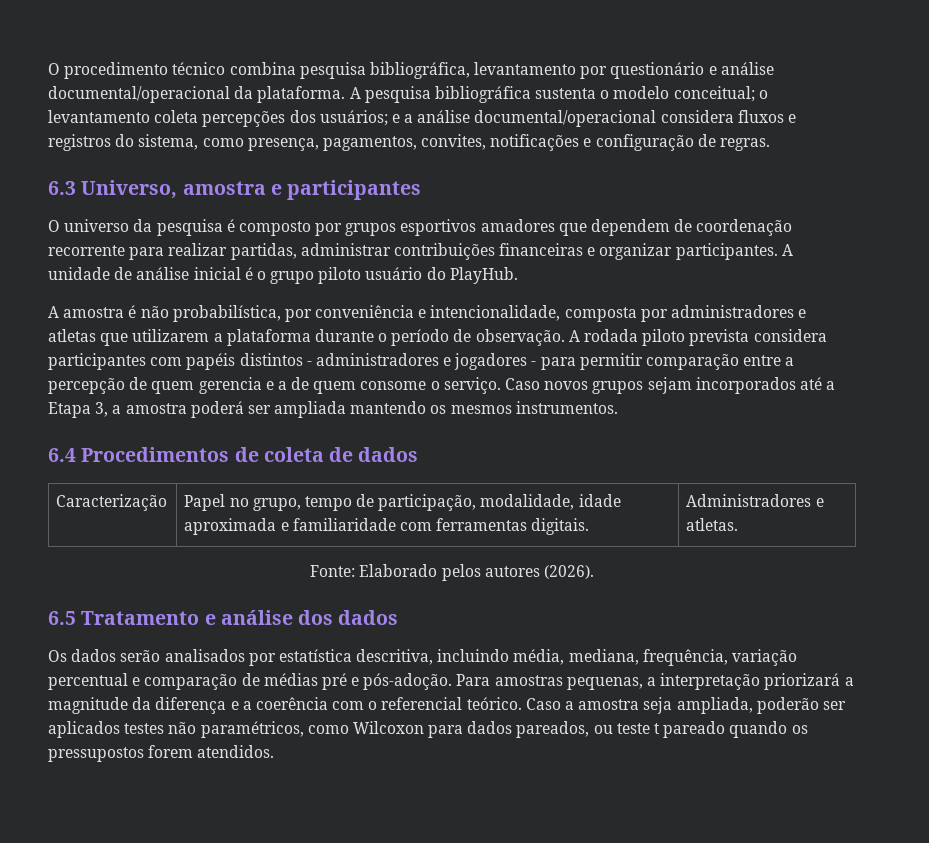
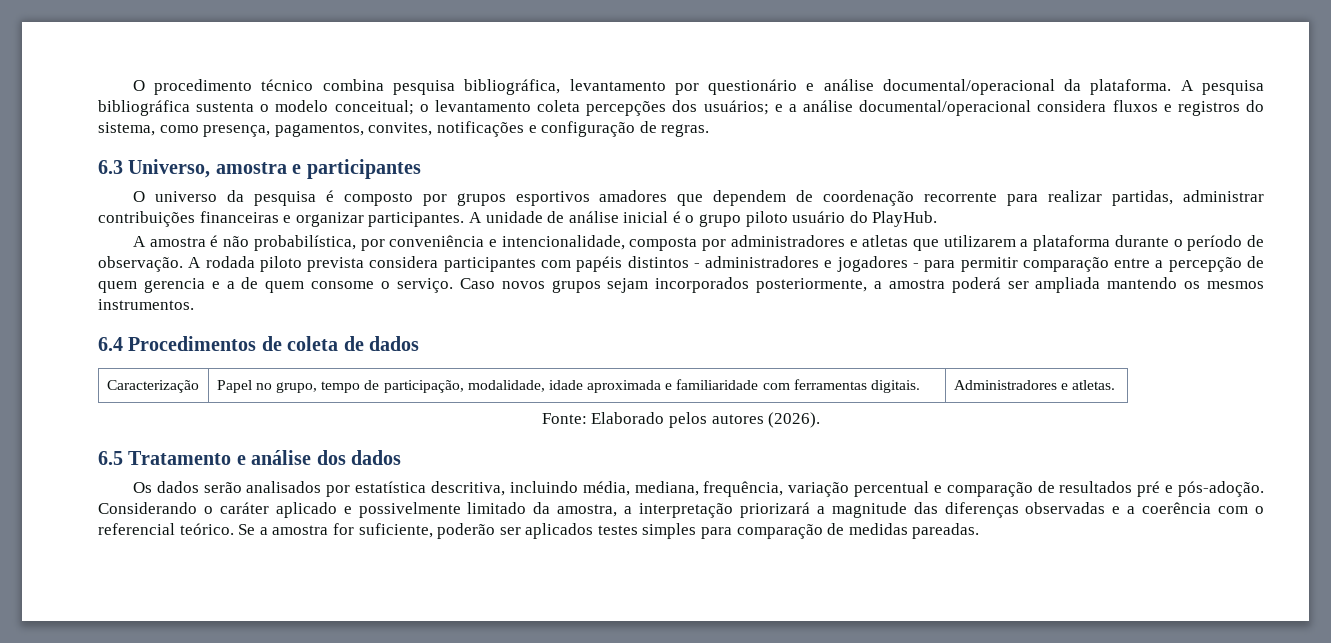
- Caso novos grupos sejam incorporados até a Etapa 3, a amostra poderá ser ampliada mantendo os mesmos instrumentos.
+ Caso novos grupos sejam incorporados posteriormente, a amostra poderá ser ampliada mantendo os mesmos instrumentos.
- Os dados serão analisados por estatística descritiva, incluindo média, mediana, frequência, variação percentual e comparação de médias pré e pós-adoção.
+ Os dados serão analisados por estatística descritiva, incluindo média, mediana, frequência, variação percentual e comparação de resultados pré e pós-adoção.
- Para amostras pequenas, a interpretação priorizará a magnitude da diferença e a coerência com o referencial teórico.
+ Considerando o caráter aplicado e possivelmente limitado da amostra, a interpretação priorizará a magnitude das diferenças observadas e a coerência com o referencial teórico.
- Caso a amostra seja ampliada, poderão ser aplicados testes não paramétricos, como Wilcoxon para dados pareados, ou teste t pareado quando os pressupostos forem atendidos.
+ Se a amostra for suficiente, poderão ser aplicados testes simples para comparação de medidas pareadas.

